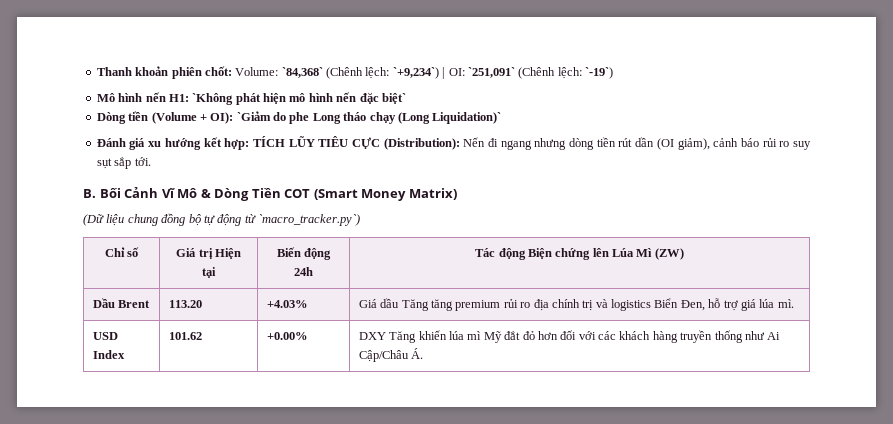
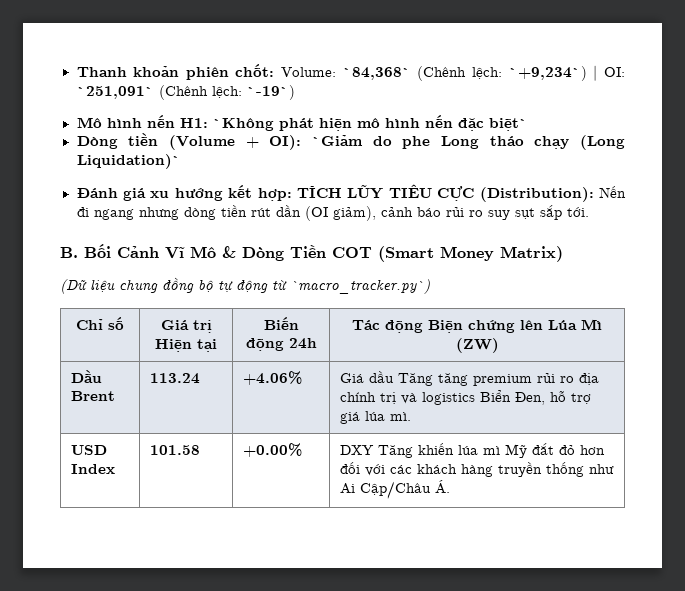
- Dầu Brent | 113.20 | +4.03% | Giá dầu Tăng tăng premium rủi ro địa chính trị và logistics Biển Đen, hỗ trợ giá lúa mì.
+ Dầu Brent | 113.24 | +4.06% | Giá dầu Tăng tăng premium rủi ro địa chính trị và logistics Biển Đen, hỗ trợ giá lúa mì.
- USD Index | 101.62 | +0.00% | DXY Tăng khiến lúa mì Mỹ đắt đỏ hơn đối với các khách hàng truyền thống như Ai Cập/Châu Á.
+ USD Index | 101.58 | +0.00% | DXY Tăng khiến lúa mì Mỹ đắt đỏ hơn đối với các khách hàng truyền thống như Ai Cập/Châu Á.

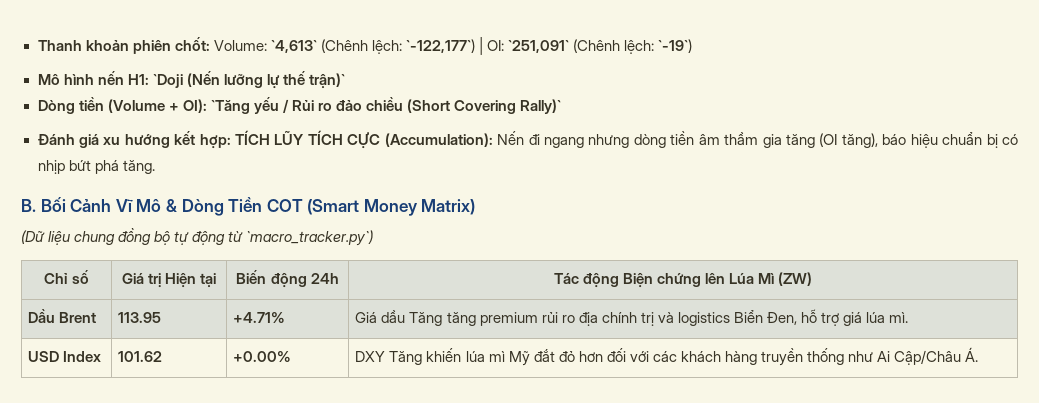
- Thanh khoản phiên chốt: Volume: `84,368` (Chênh lệch: `+9,234`) | OI: `251,091` (Chênh lệch: `-19`)
+ Thanh khoản phiên chốt: Volume: `4,613` (Chênh lệch: `-122,177`) | OI: `251,091` (Chênh lệch: `-19`)
- Mô hình nến H1: `Không phát hiện mô hình nến đặc biệt`
+ Mô hình nến H1: `Doji (Nến lưỡng lự thế trận)`
- Dòng tiền (Volume + OI): `Giảm do phe Long tháo chạy (Long Liquidation)`
+ Dòng tiền (Volume + OI): `Tăng yếu / Rủi ro đảo chiều (Short Covering Rally)`
- Đánh giá xu hướng kết hợp: TÍCH LŨY TIÊU CỰC (Distribution): Nến đi ngang nhưng dòng tiền rút dần (OI giảm), cảnh báo rủi ro suy sụt sắp tới.
+ Đánh giá xu hướng kết hợp: TÍCH LŨY TÍCH CỰC (Accumulation): Nến đi ngang nhưng dòng tiền âm thầm gia tăng (OI tăng), báo hiệu chuẩn bị có nhịp bứt phá tăng.
- Dầu Brent | 113.24 | +4.06% | Giá dầu Tăng tăng premium rủi ro địa chính trị và logistics Biển Đen, hỗ trợ giá lúa mì.
+ Dầu Brent | 113.95 | +4.71% | Giá dầu Tăng tăng premium rủi ro địa chính trị và logistics Biển Đen, hỗ trợ giá lúa mì.
- USD Index | 101.58 | +0.00% | DXY Tăng khiến lúa mì Mỹ đắt đỏ hơn đối với các khách hàng truyền thống như Ai Cập/Châu Á.
+ USD Index | 101.62 | +0.00% | DXY Tăng khiến lúa mì Mỹ đắt đỏ hơn đối với các khách hàng truyền thống như Ai Cập/Châu Á.

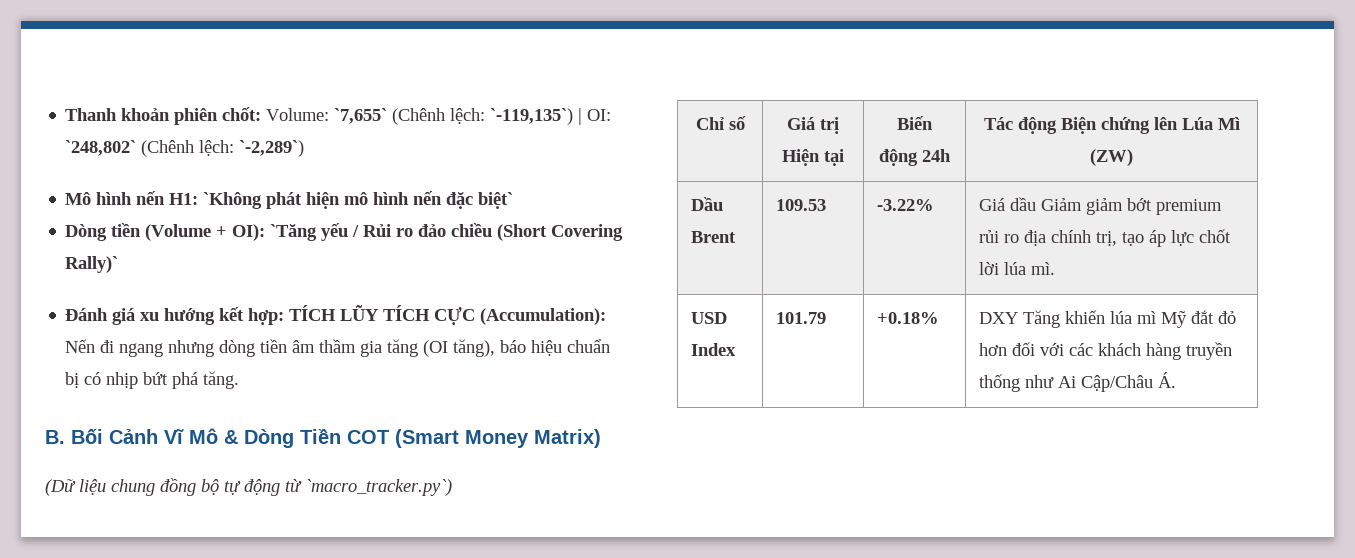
- Thanh khoản phiên chốt: Volume: `4,613` (Chênh lệch: `-122,177`) | OI: `251,091` (Chênh lệch: `-19`)
+ Thanh khoản phiên chốt: Volume: `7,655` (Chênh lệch: `-119,135`) | OI: `248,802` (Chênh lệch: `-2,289`)
- Mô hình nến H1: `Doji (Nến lưỡng lự thế trận)`
+ Mô hình nến H1: `Không phát hiện mô hình nến đặc biệt`
- Dầu Brent | 113.95 | +4.71% | Giá dầu Tăng tăng premium rủi ro địa chính trị và logistics Biển Đen, hỗ trợ giá lúa mì.
+ Dầu Brent | 109.53 | -3.22% | Giá dầu Giảm giảm bớt premium rủi ro địa chính trị, tạo áp lực chốt lời lúa mì.
- USD Index | 101.62 | +0.00% | DXY Tăng khiến lúa mì Mỹ đắt đỏ hơn đối với các khách hàng truyền thống như Ai Cập/Châu Á.
+ USD Index | 101.79 | +0.18% | DXY Tăng khiến lúa mì Mỹ đắt đỏ hơn đối với các khách hàng truyền thống như Ai Cập/Châu Á.

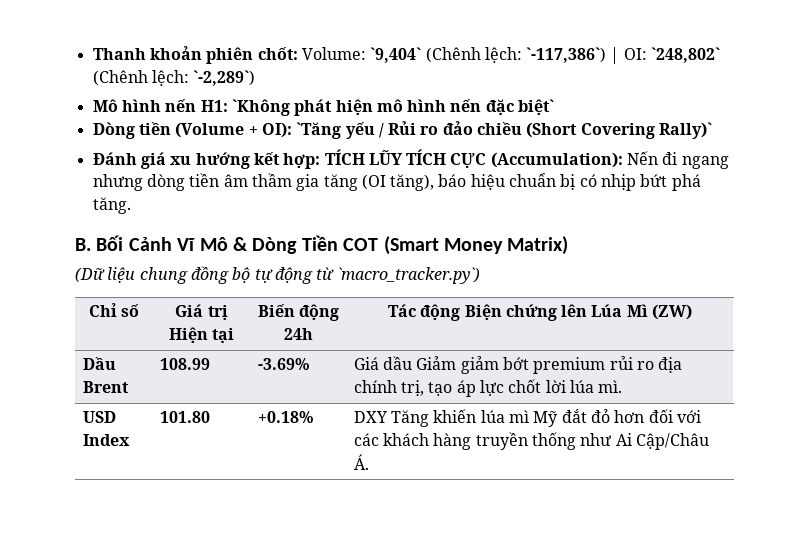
- Thanh khoản phiên chốt: Volume: `7,655` (Chênh lệch: `-119,135`) | OI: `248,802` (Chênh lệch: `-2,289`)
+ Thanh khoản phiên chốt: Volume: `9,404` (Chênh lệch: `-117,386`) | OI: `248,802` (Chênh lệch: `-2,289`)
- Dầu Brent | 109.53 | -3.22% | Giá dầu Giảm giảm bớt premium rủi ro địa chính trị, tạo áp lực chốt lời lúa mì.
+ Dầu Brent | 108.99 | -3.69% | Giá dầu Giảm giảm bớt premium rủi ro địa chính trị, tạo áp lực chốt lời lúa mì.
- USD Index | 101.79 | +0.18% | DXY Tăng khiến lúa mì Mỹ đắt đỏ hơn đối với các khách hàng truyền thống như Ai Cập/Châu Á.
+ USD Index | 101.80 | +0.18% | DXY Tăng khiến lúa mì Mỹ đắt đỏ hơn đối với các khách hàng truyền thống như Ai Cập/Châu Á.

